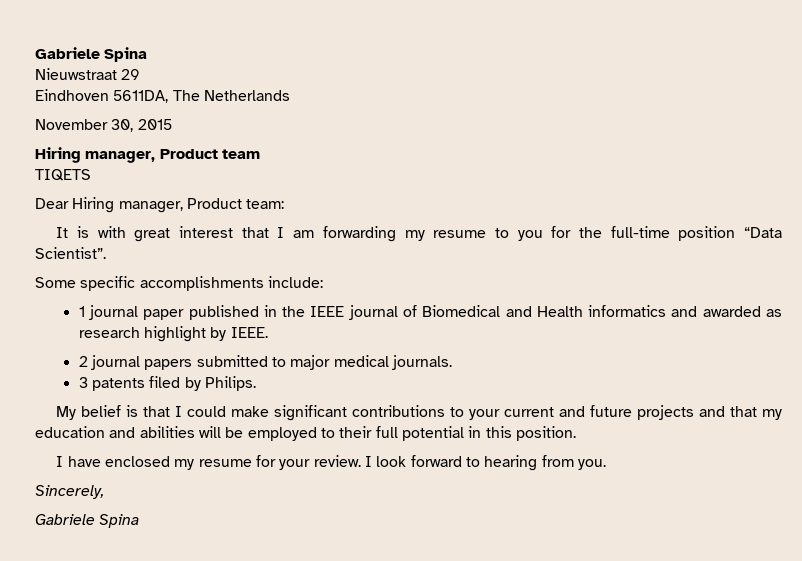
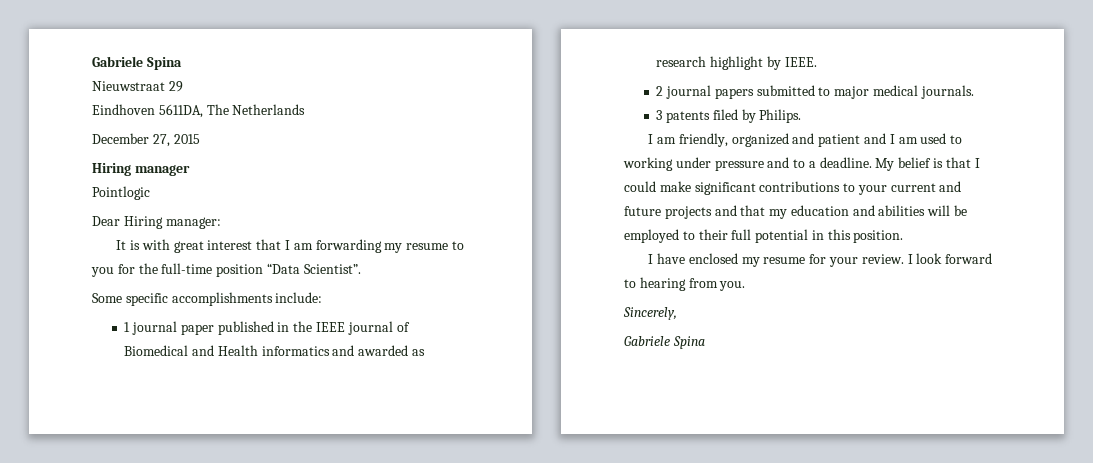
- November 30, 2015
+ December 27, 2015
- Hiring manager, Product team
- TIQETS
+ Hiring manager
+ Pointlogic
- Dear Hiring manager, Product team:
+ Dear Hiring manager:
+ I am friendly, organized and patient and I am used to working under pressure and to a deadline.

